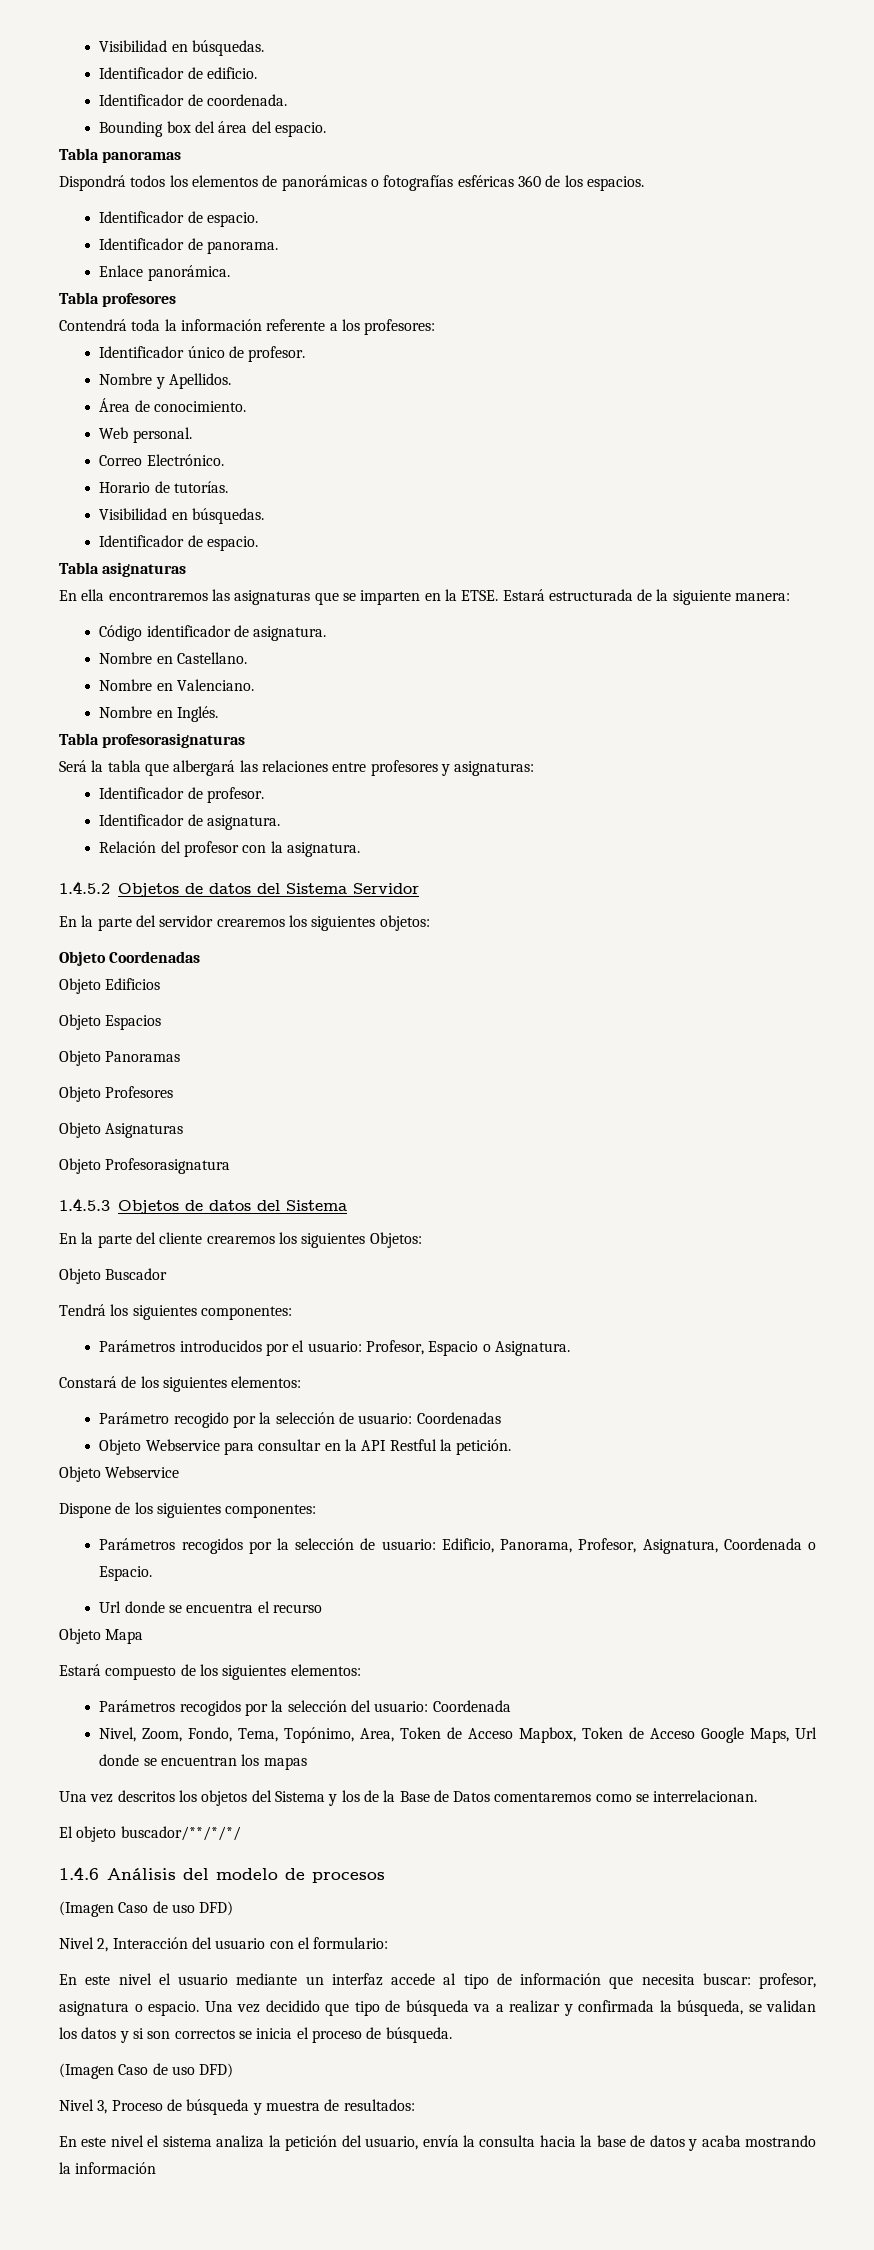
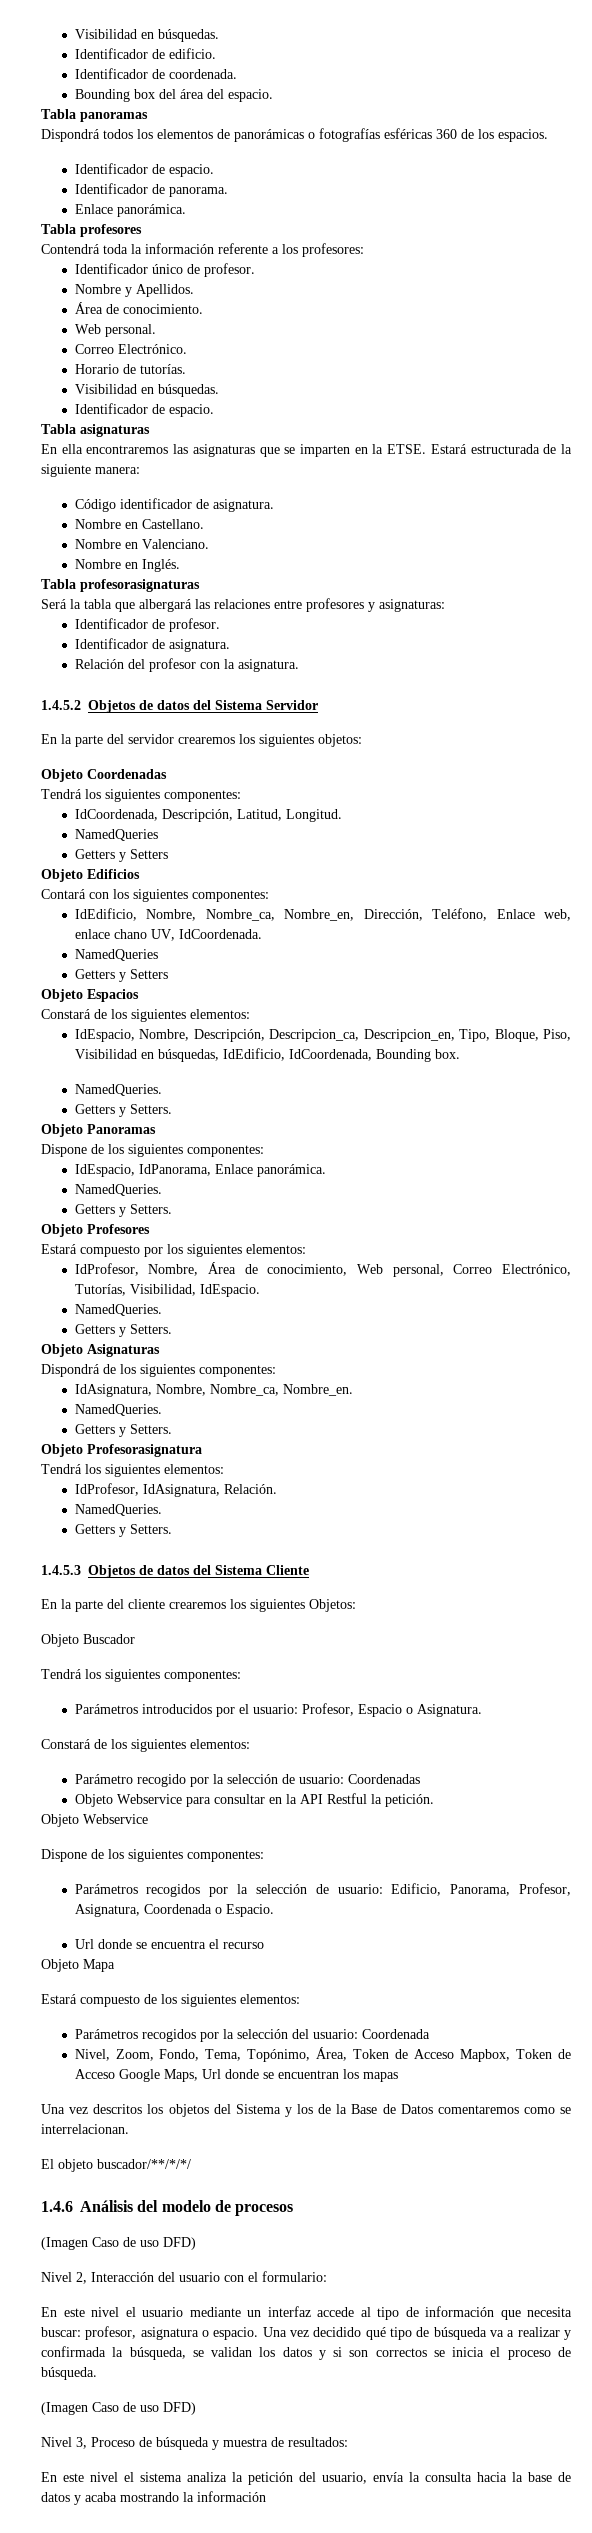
  Objeto Coordenadas
+ Tendrá los siguientes componentes:
+ IdCoordenada, Descripción, Latitud, Longitud.
+ NamedQueries
+ Getters y Setters
  Objeto Edificios
+ Contará con los siguientes componentes:
+ IdEdificio, Nombre, Nombre_ca, Nombre_en, Dirección, Teléfono, Enlace web, enlace chano UV, IdCoordenada.
+ NamedQueries
+ Getters y Setters
  Objeto Espacios
+ Constará de los siguientes elementos:
+ IdEspacio, Nombre, Descripción, Descripcion_ca, Descripcion_en, Tipo, Bloque, Piso, Visibilidad en búsquedas, IdEdificio, IdCoordenada, Bounding box.
+ NamedQueries.
+ Getters y Setters.
  Objeto Panoramas
+ Dispone de los siguientes componentes:
+ IdEspacio, IdPanorama, Enlace panorámica.
+ NamedQueries.
+ Getters y Setters.
  Objeto Profesores
+ Estará compuesto por los siguientes elementos:
+ IdProfesor, Nombre, Área de conocimiento, Web personal, Correo Electrónico, Tutorías, Visibilidad, IdEspacio.
+ NamedQueries.
+ Getters y Setters.
  Objeto Asignaturas
+ Dispondrá de los siguientes componentes:
+ IdAsignatura, Nombre, Nombre_ca, Nombre_en.
+ NamedQueries.
+ Getters y Setters.
  Objeto Profesorasignatura
+ Tendrá los siguientes elementos:
+ IdProfesor, IdAsignatura, Relación.
+ NamedQueries.
+ Getters y Setters.
- 1.4.5.3 Objetos de datos del Sistema
+ 1.4.5.3 Objetos de datos del Sistema Cliente
- Nivel, Zoom, Fondo, Tema, Topónimo, Area, Token de Acceso Mapbox, Token de Acceso Google Maps, Url donde se encuentran los mapas
+ Nivel, Zoom, Fondo, Tema, Topónimo, Área, Token de Acceso Mapbox, Token de Acceso Google Maps, Url donde se encuentran los mapas
- Una vez decidido que tipo de búsqueda va a realizar y confirmada la búsqueda, se validan los datos y si son correctos se inicia el proceso de búsqueda.
+ Una vez decidido qué tipo de búsqueda va a realizar y confirmada la búsqueda, se validan los datos y si son correctos se inicia el proceso de búsqueda.

